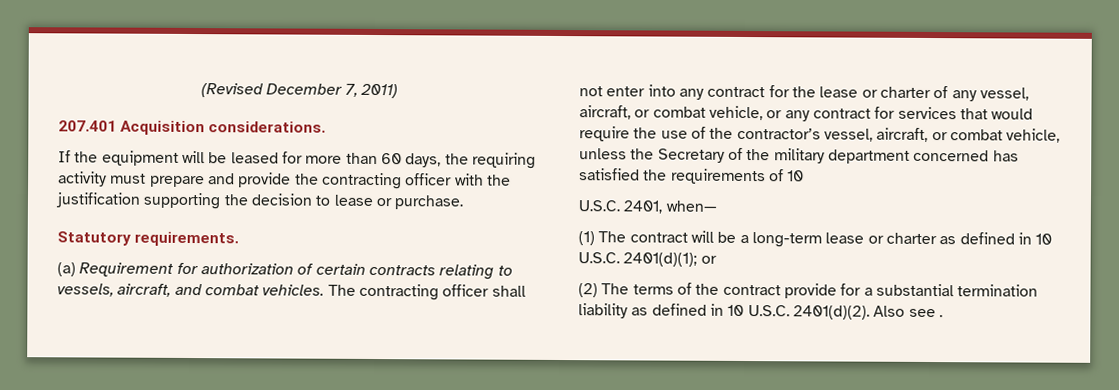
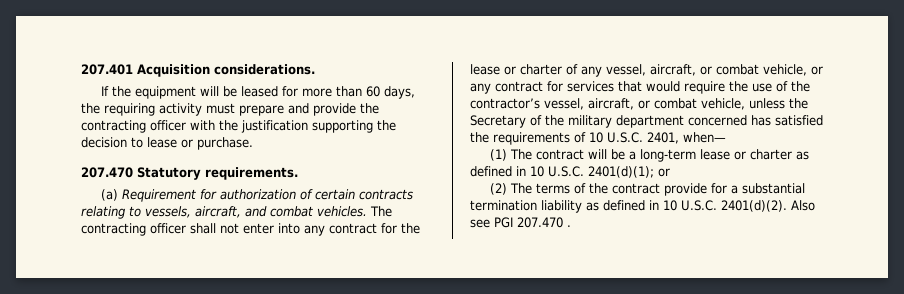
- (Revised December 7, 2011)
- Statutory requirements.
+ 207.470 Statutory requirements.
- The contracting officer shall not enter into any contract for the lease or charter of any vessel, aircraft, or combat vehicle, or any contract for services that would require the use of the contractor’s vessel, aircraft, or combat vehicle, unless the Secretary of the military department concerned has satisfied the requirements of 10
- U.S.C. 2401, when—
+ The contracting officer shall not enter into any contract for the lease or charter of any vessel, aircraft, or combat vehicle, or any contract for services that would require the use of the contractor’s vessel, aircraft, or combat vehicle, unless the Secretary of the military department concerned has satisfied the requirements of 10 U.S.C. 2401, when—
- Also see .
+ Also see PGI 207.470 .

